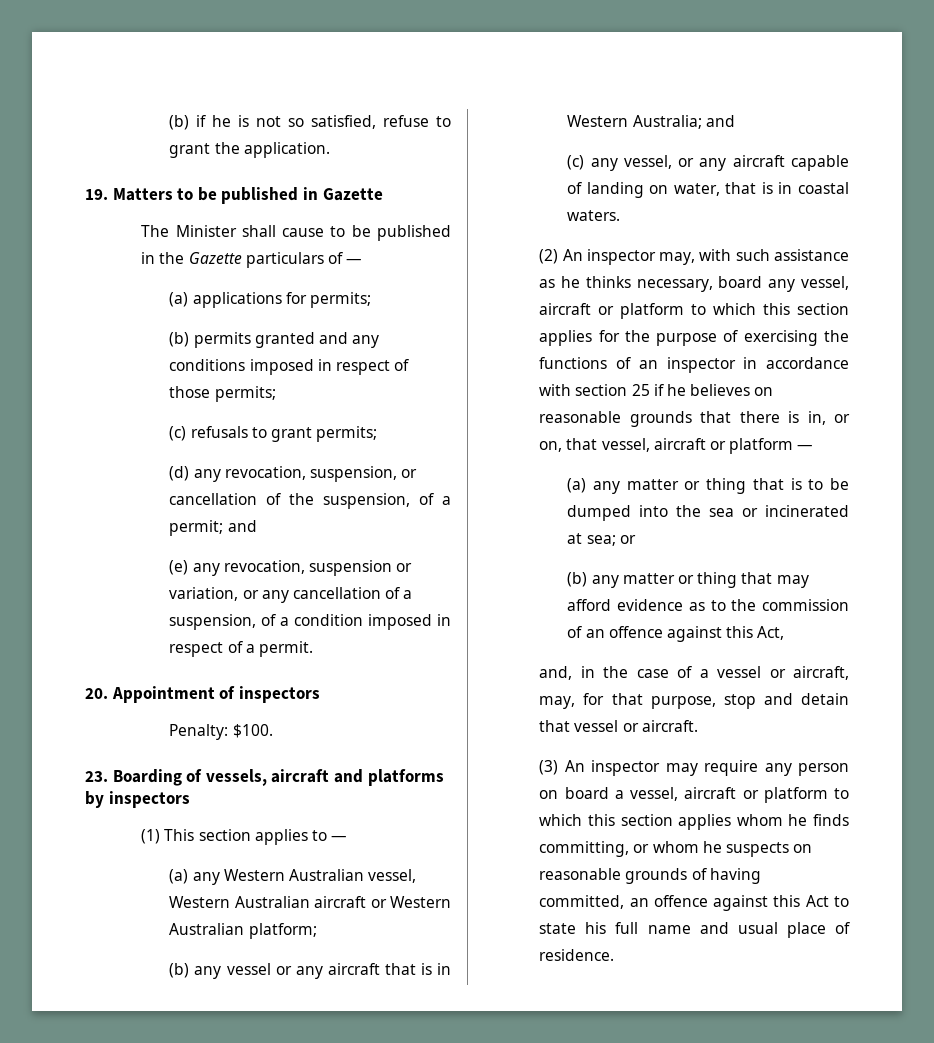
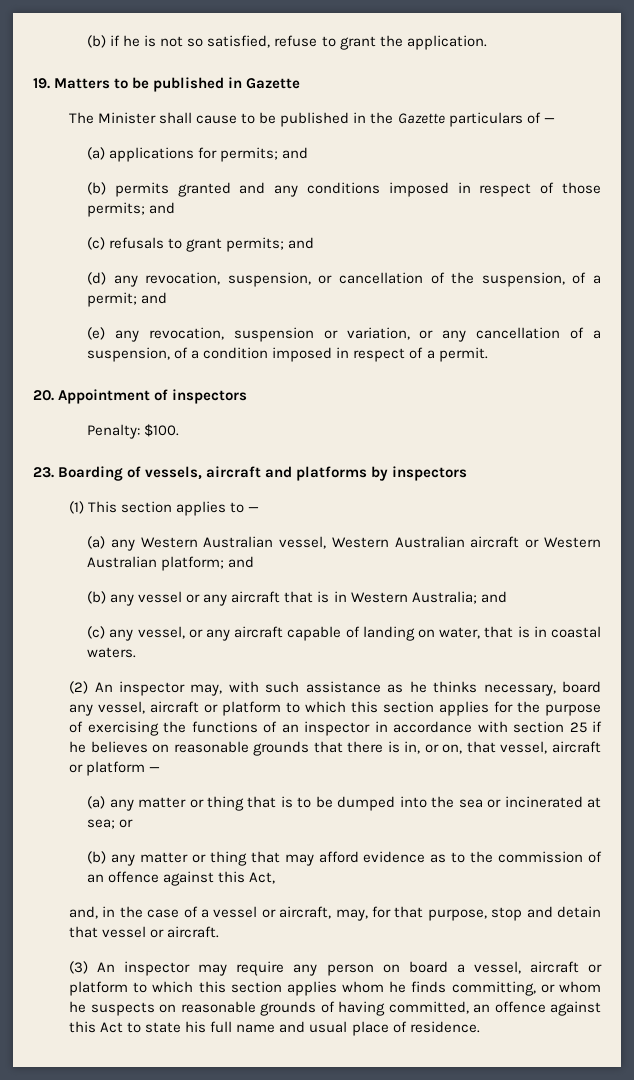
- (a) applications for permits;
+ (a) applications for permits; and
- (b) permits granted and any conditions imposed in respect of those permits;
+ (b) permits granted and any conditions imposed in respect of those permits; and
- (c) refusals to grant permits;
+ (c) refusals to grant permits; and
- (a) any Western Australian vessel, Western Australian aircraft or Western Australian platform;
+ (a) any Western Australian vessel, Western Australian aircraft or Western Australian platform; and

